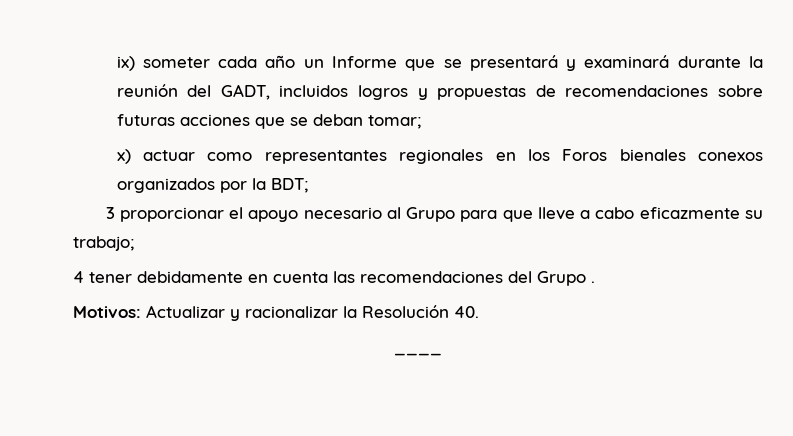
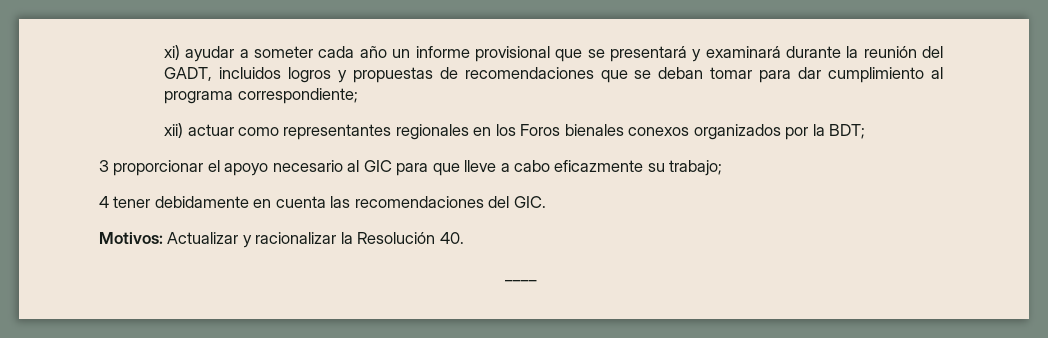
- ix) someter cada año un Informe que se presentará y examinará durante la reunión del GADT, incluidos logros y propuestas de recomendaciones sobre futuras acciones que se deban tomar;
- x) actuar como representantes regionales en los Foros bienales conexos organizados por la BDT;
+ xi) ayudar a someter cada año un informe provisional que se presentará y examinará durante la reunión del GADT, incluidos logros y propuestas de recomendaciones que se deban tomar para dar cumplimiento al programa correspondiente;
+ xii) actuar como representantes regionales en los Foros bienales conexos organizados por la BDT;
- 3 proporcionar el apoyo necesario al Grupo para que lleve a cabo eficazmente su trabajo;
+ 3 proporcionar el apoyo necesario al GIC para que lleve a cabo eficazmente su trabajo;
- 4 tener debidamente en cuenta las recomendaciones del Grupo .
+ 4 tener debidamente en cuenta las recomendaciones del GIC.

